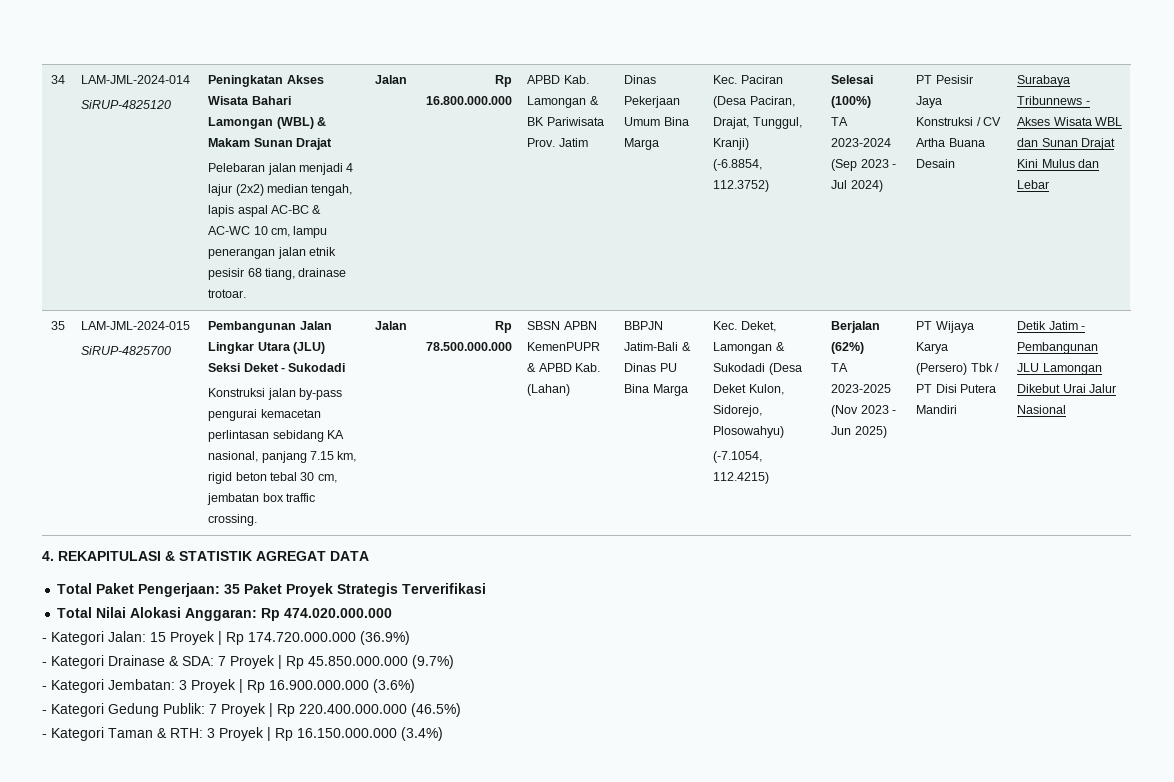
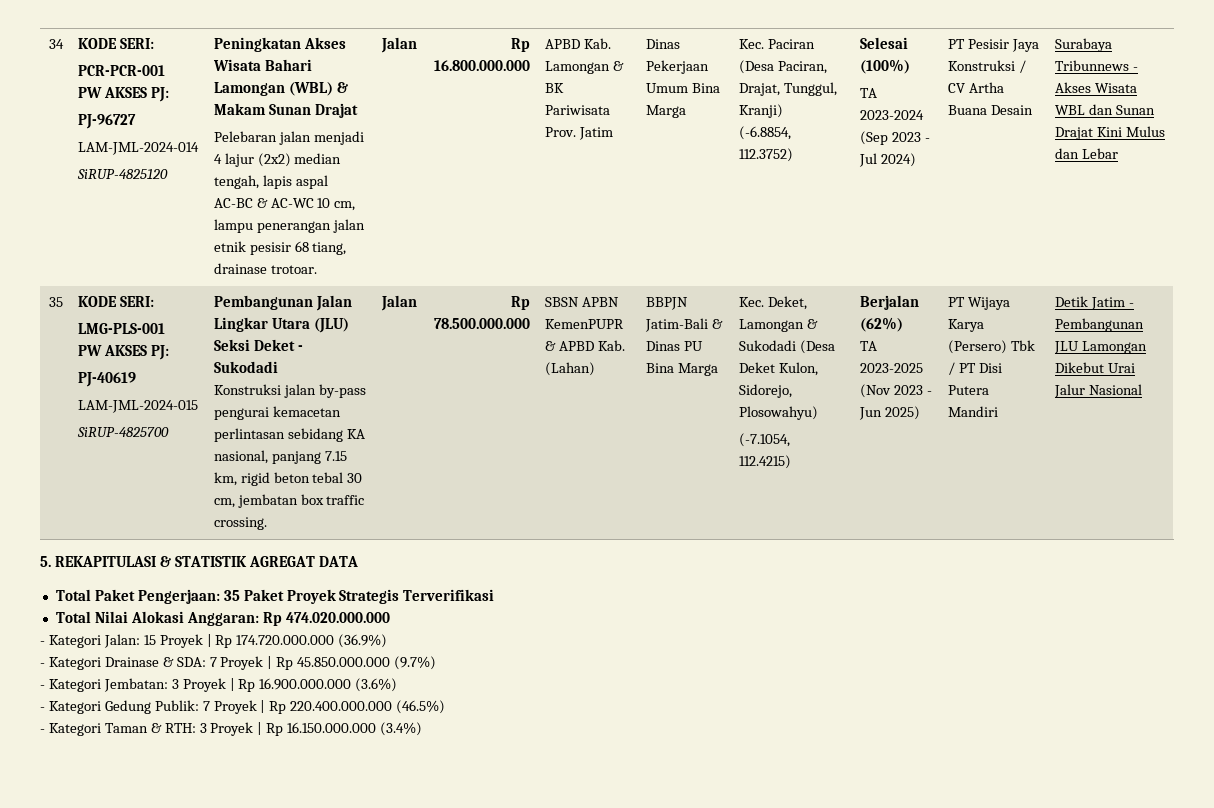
- 34
+ 34 | KODE SERI:
+ PCR-PCR-001
+ PW AKSES PJ:
+ PJ-96727
  Surabaya Tribunnews - Akses Wisata WBL dan Sunan Drajat Kini Mulus dan Lebar
- 35
+ 35 | KODE SERI:
+ LMG-PLS-001
+ PW AKSES PJ:
+ PJ-40619
- 4. REKAPITULASI & STATISTIK AGREGAT DATA
+ 5. REKAPITULASI & STATISTIK AGREGAT DATA

